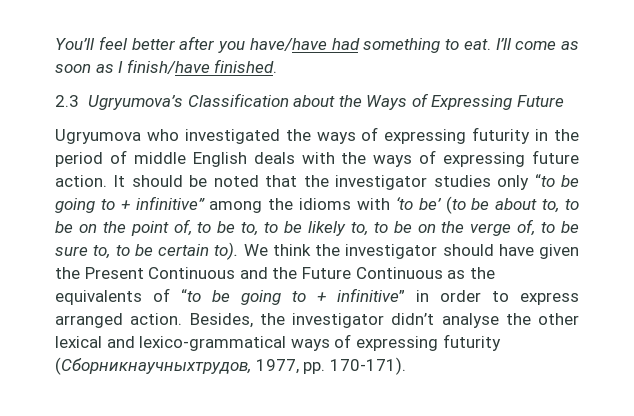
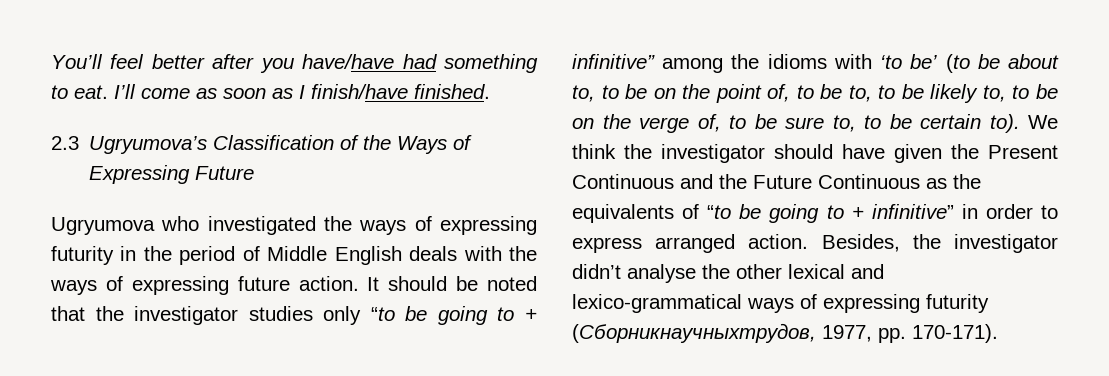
- 2.3 Ugryumova’s Classification about the Ways of Expressing Future
+ 2.3 Ugryumova’s Classification of the Ways of Expressing Future
- Ugryumova who investigated the ways of expressing futurity in the period of middle English deals with the ways of expressing future action.
+ Ugryumova who investigated the ways of expressing futurity in the period of Middle English deals with the ways of expressing future action.

